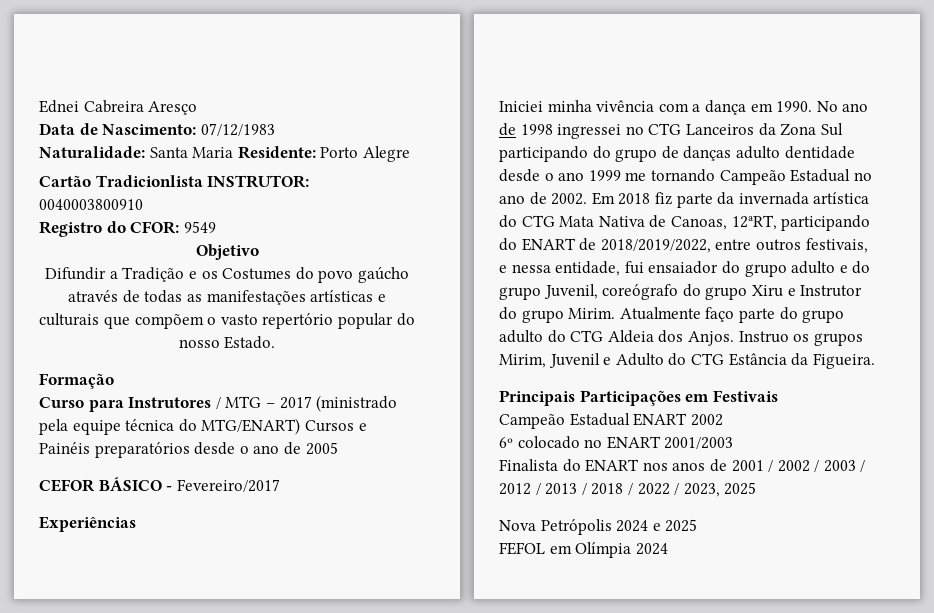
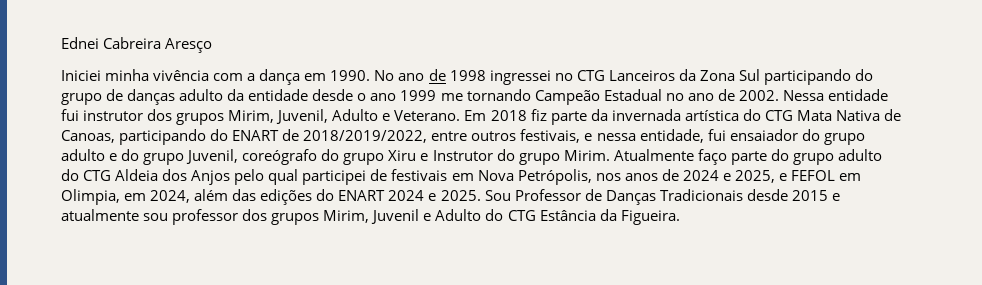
- Data de Nascimento: 07/12/1983
- Naturalidade: Santa Maria Residente: Porto Alegre
- Cartão Tradicionlista INSTRUTOR: 0040003800910
- Registro do CFOR: 9549
- Objetivo
- Difundir a Tradição e os Costumes do povo gaúcho através de todas as manifestações artísticas e culturais que compõem o vasto repertório popular do nosso Estado.
- Formação
- Curso para Instrutores / MTG – 2017 (ministrado pela equipe técnica do MTG/ENART) Cursos e Painéis preparatórios desde o ano de 2005
- CEFOR BÁSICO - Fevereiro/2017
- Experiências
- No ano de 1998 ingressei no CTG Lanceiros da Zona Sul participando do grupo de danças adulto dentidade desde o ano 1999 me tornando Campeão Estadual no ano de 2002.
+ No ano de 1998 ingressei no CTG Lanceiros da Zona Sul participando do grupo de danças adulto da entidade desde o ano 1999 me tornando Campeão Estadual no ano de 2002.
+ Nessa entidade fui instrutor dos grupos Mirim, Juvenil, Adulto e Veterano.
- Em 2018 fiz parte da invernada artística do CTG Mata Nativa de Canoas, 12ªRT, participando do ENART de 2018/2019/2022, entre outros festivais, e nessa entidade, fui ensaiador do grupo adulto e do grupo Juvenil, coreógrafo do grupo Xiru e Instrutor do grupo Mirim.
+ Em 2018 fiz parte da invernada artística do CTG Mata Nativa de Canoas, participando do ENART de 2018/2019/2022, entre outros festivais, e nessa entidade, fui ensaiador do grupo adulto e do grupo Juvenil, coreógrafo do grupo Xiru e Instrutor do grupo Mirim.
- Atualmente faço parte do grupo adulto do CTG Aldeia dos Anjos. Instruo os grupos Mirim, Juvenil e Adulto do CTG Estância da Figueira.
+ Atualmente faço parte do grupo adulto do CTG Aldeia dos Anjos pelo qual participei de festivais em Nova Petrópolis, nos anos de 2024 e 2025, e FEFOL em Olimpia, em 2024, além das edições do ENART 2024 e 2025. Sou Professor de Danças Tradicionais desde 2015 e atualmente sou professor dos grupos Mirim, Juvenil e Adulto do CTG Estância da Figueira.
- Principais Participações em Festivais
- Campeão Estadual ENART 2002
- 6º colocado no ENART 2001/2003
- Finalista do ENART nos anos de 2001 / 2002 / 2003 / 2012 / 2013 / 2018 / 2022 / 2023, 2025
- Nova Petrópolis 2024 e 2025
- FEFOL em Olímpia 2024

